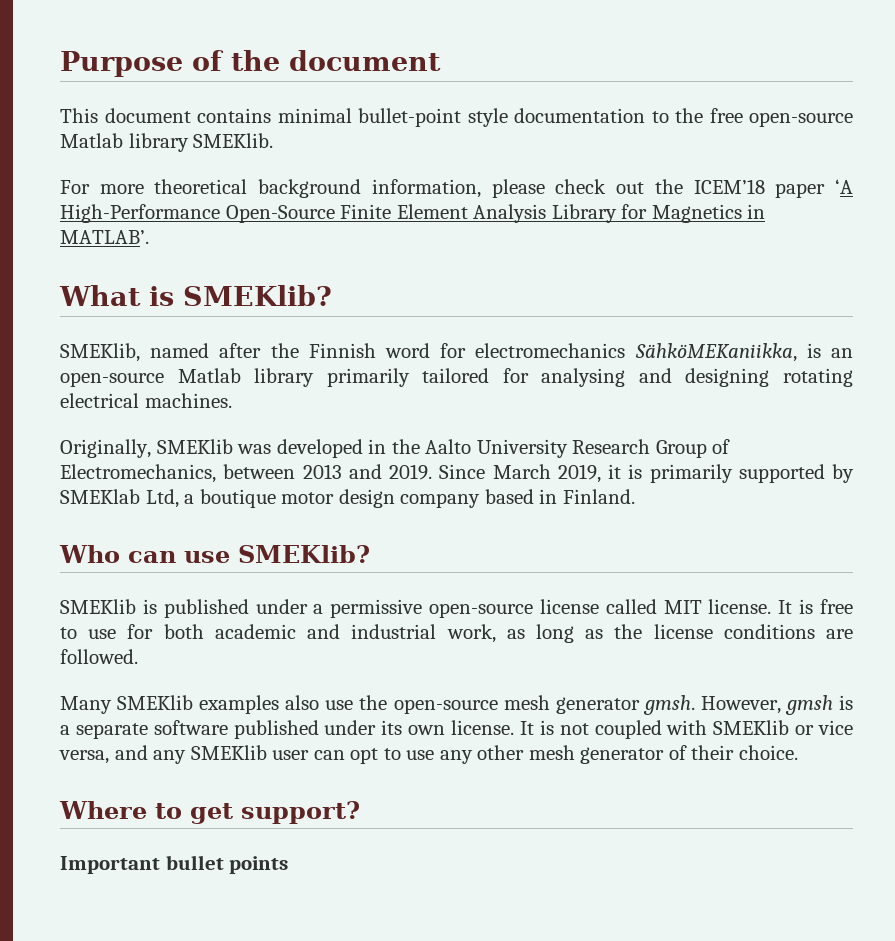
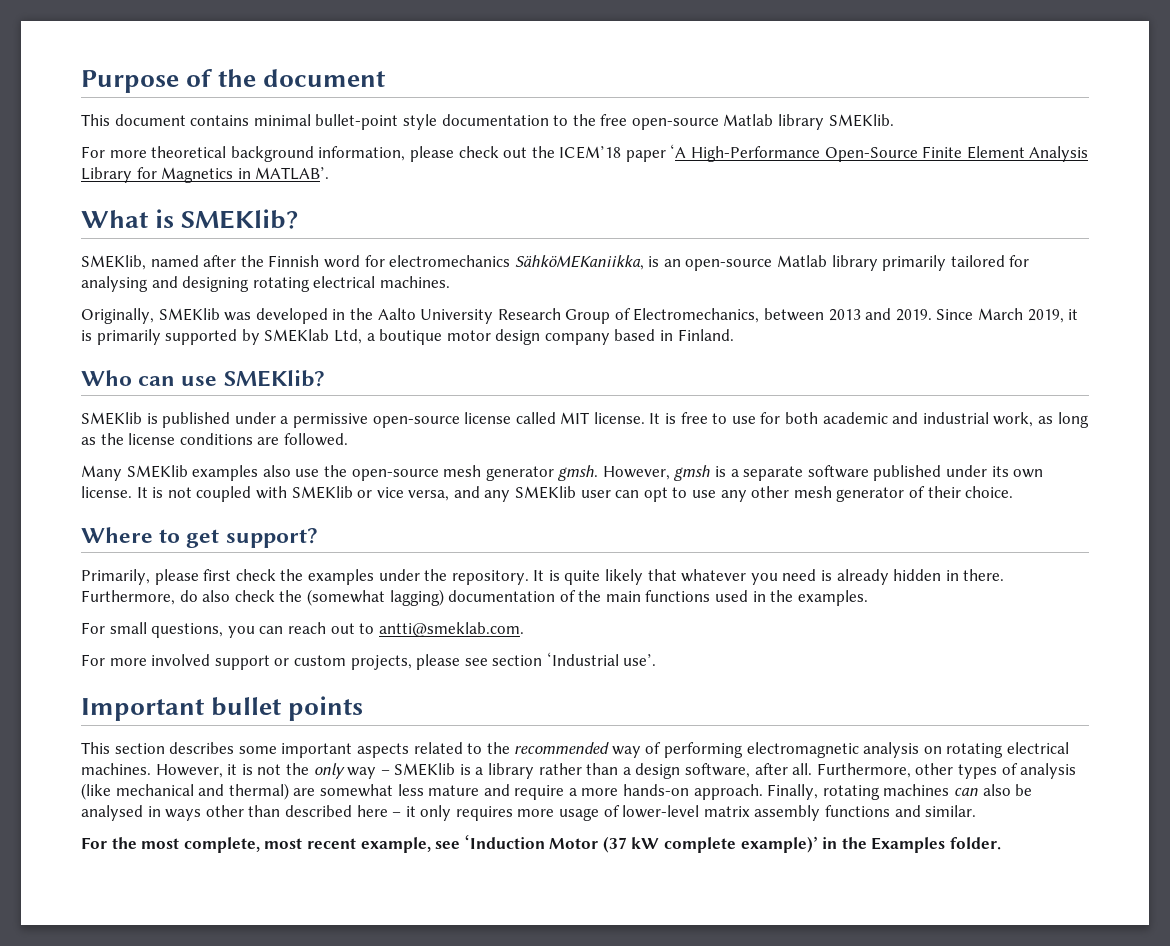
+ Primarily, please first check the examples under the repository. It is quite likely that whatever you need is already hidden in there. Furthermore, do also check the (somewhat lagging) documentation of the main functions used in the examples.
+ For small questions, you can reach out to antti@smeklab.com.
+ For more involved support or custom projects, please see section ‘Industrial use’.
  Important bullet points
+ This section describes some important aspects related to the recommended way of performing electromagnetic analysis on rotating electrical machines. However, it is not the only way – SMEKlib is a library rather than a design software, after all. Furthermore, other types of analysis (like mechanical and thermal) are somewhat less mature and require a more hands-on approach. Finally, rotating machines can also be analysed in ways other than described here – it only requires more usage of lower-level matrix assembly functions and similar.
+ For the most complete, most recent example, see ‘Induction Motor (37 kW complete example)’ in the Examples folder.

